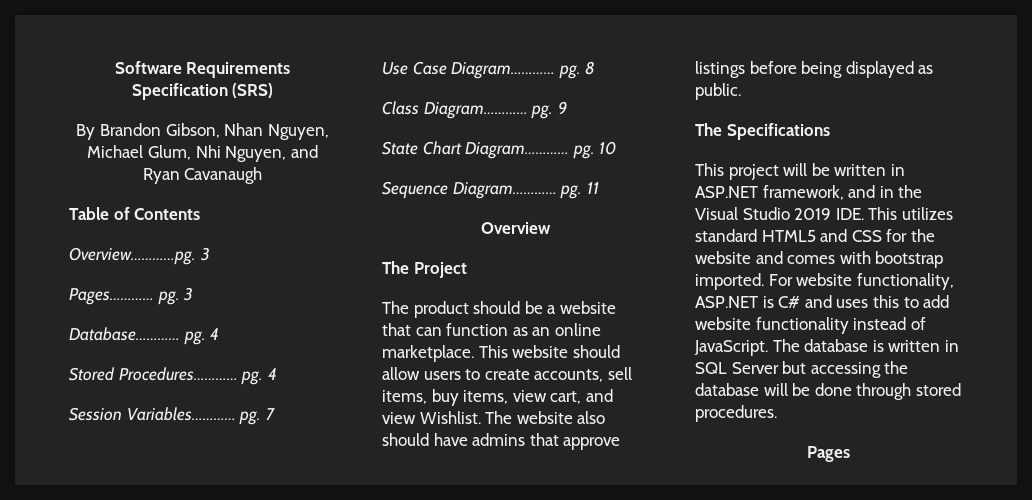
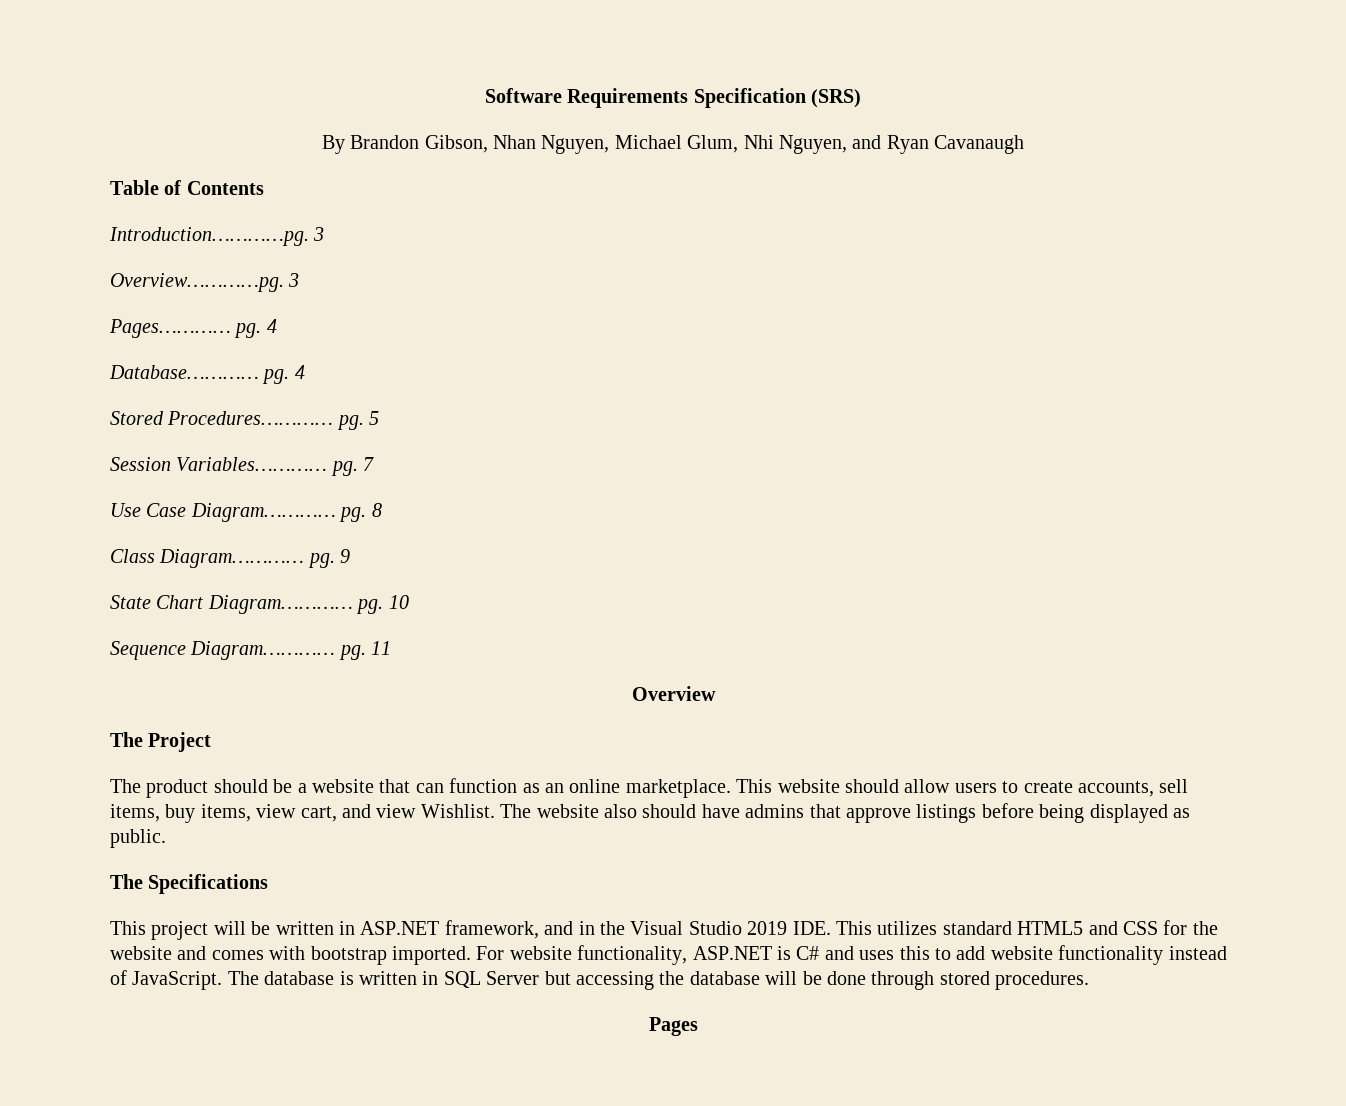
+ Introduction…………pg. 3
- Pages………… pg. 3
+ Pages………… pg. 4
- Stored Procedures………… pg. 4
+ Stored Procedures………… pg. 5

